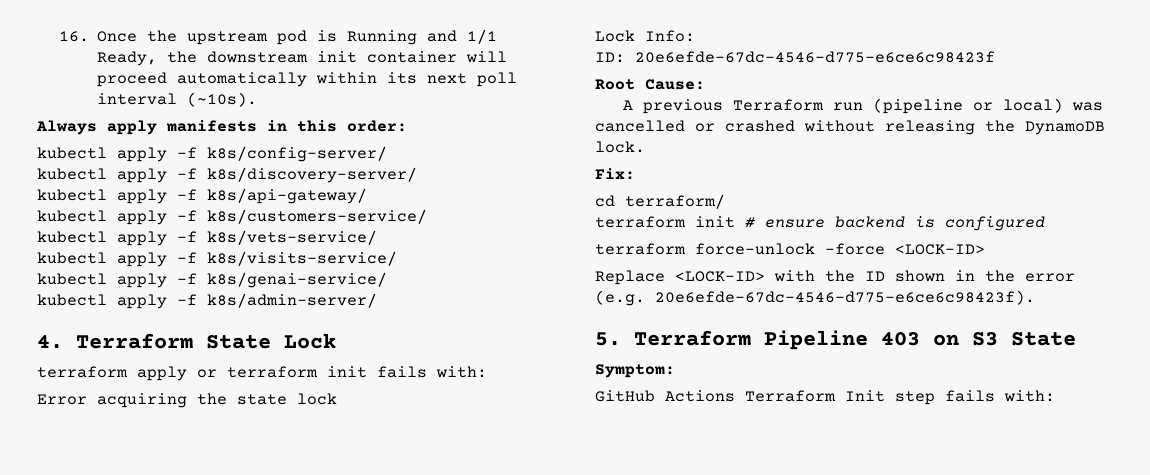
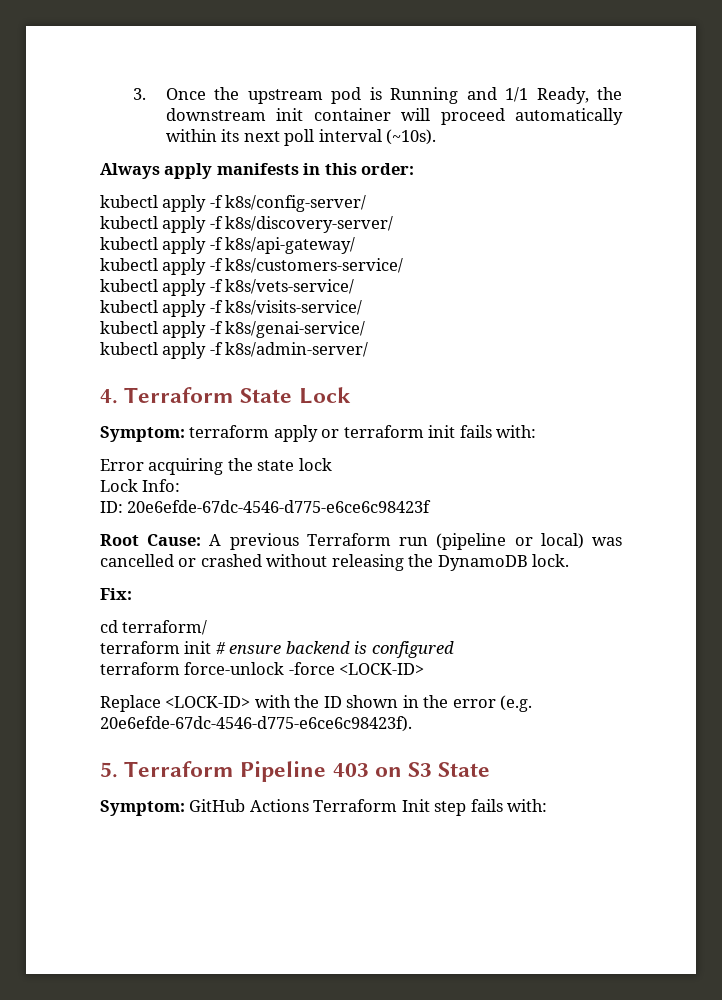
- 16. Once the upstream pod is Running and 1/1 Ready, the downstream init container will proceed automatically within its next poll interval (~10s).
+ 3. Once the upstream pod is Running and 1/1 Ready, the downstream init container will proceed automatically within its next poll interval (~10s).
- terraform apply or terraform init fails with:
+ Symptom: terraform apply or terraform init fails with:
- Root Cause:
- A previous Terraform run (pipeline or local) was cancelled or crashed without releasing the DynamoDB lock.
+ Root Cause: A previous Terraform run (pipeline or local) was cancelled or crashed without releasing the DynamoDB lock.
- Symptom:
- GitHub Actions Terraform Init step fails with:
+ Symptom: GitHub Actions Terraform Init step fails with:

